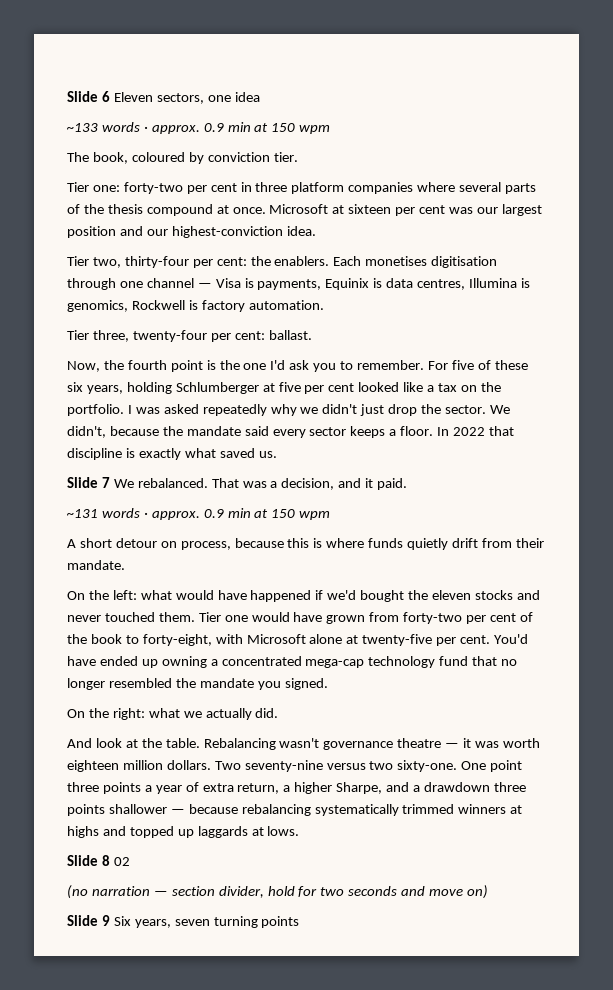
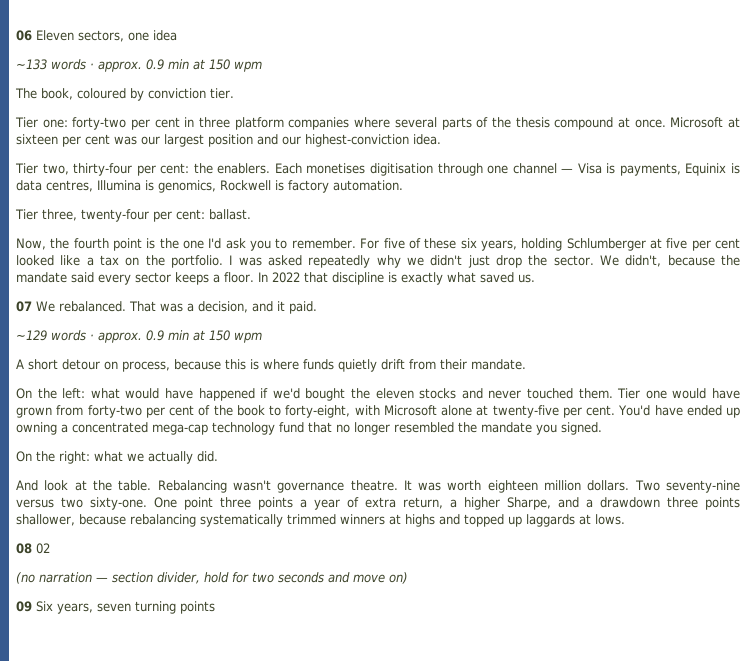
- Slide 6 Eleven sectors, one idea
+ 06 Eleven sectors, one idea
- Slide 7 We rebalanced.
+ 07 We rebalanced.
- ~131 words · approx. 0.9 min at 150 wpm
+ ~129 words · approx. 0.9 min at 150 wpm
- Rebalancing wasn't governance theatre — it was worth eighteen million dollars.
+ Rebalancing wasn't governance theatre. It was worth eighteen million dollars.
- One point three points a year of extra return, a higher Sharpe, and a drawdown three points shallower — because rebalancing systematically trimmed winners at highs and topped up laggards at lows.
+ One point three points a year of extra return, a higher Sharpe, and a drawdown three points shallower, because rebalancing systematically trimmed winners at highs and topped up laggards at lows.
- Slide 8 02
+ 08 02
- Slide 9 Six years, seven turning points
+ 09 Six years, seven turning points

